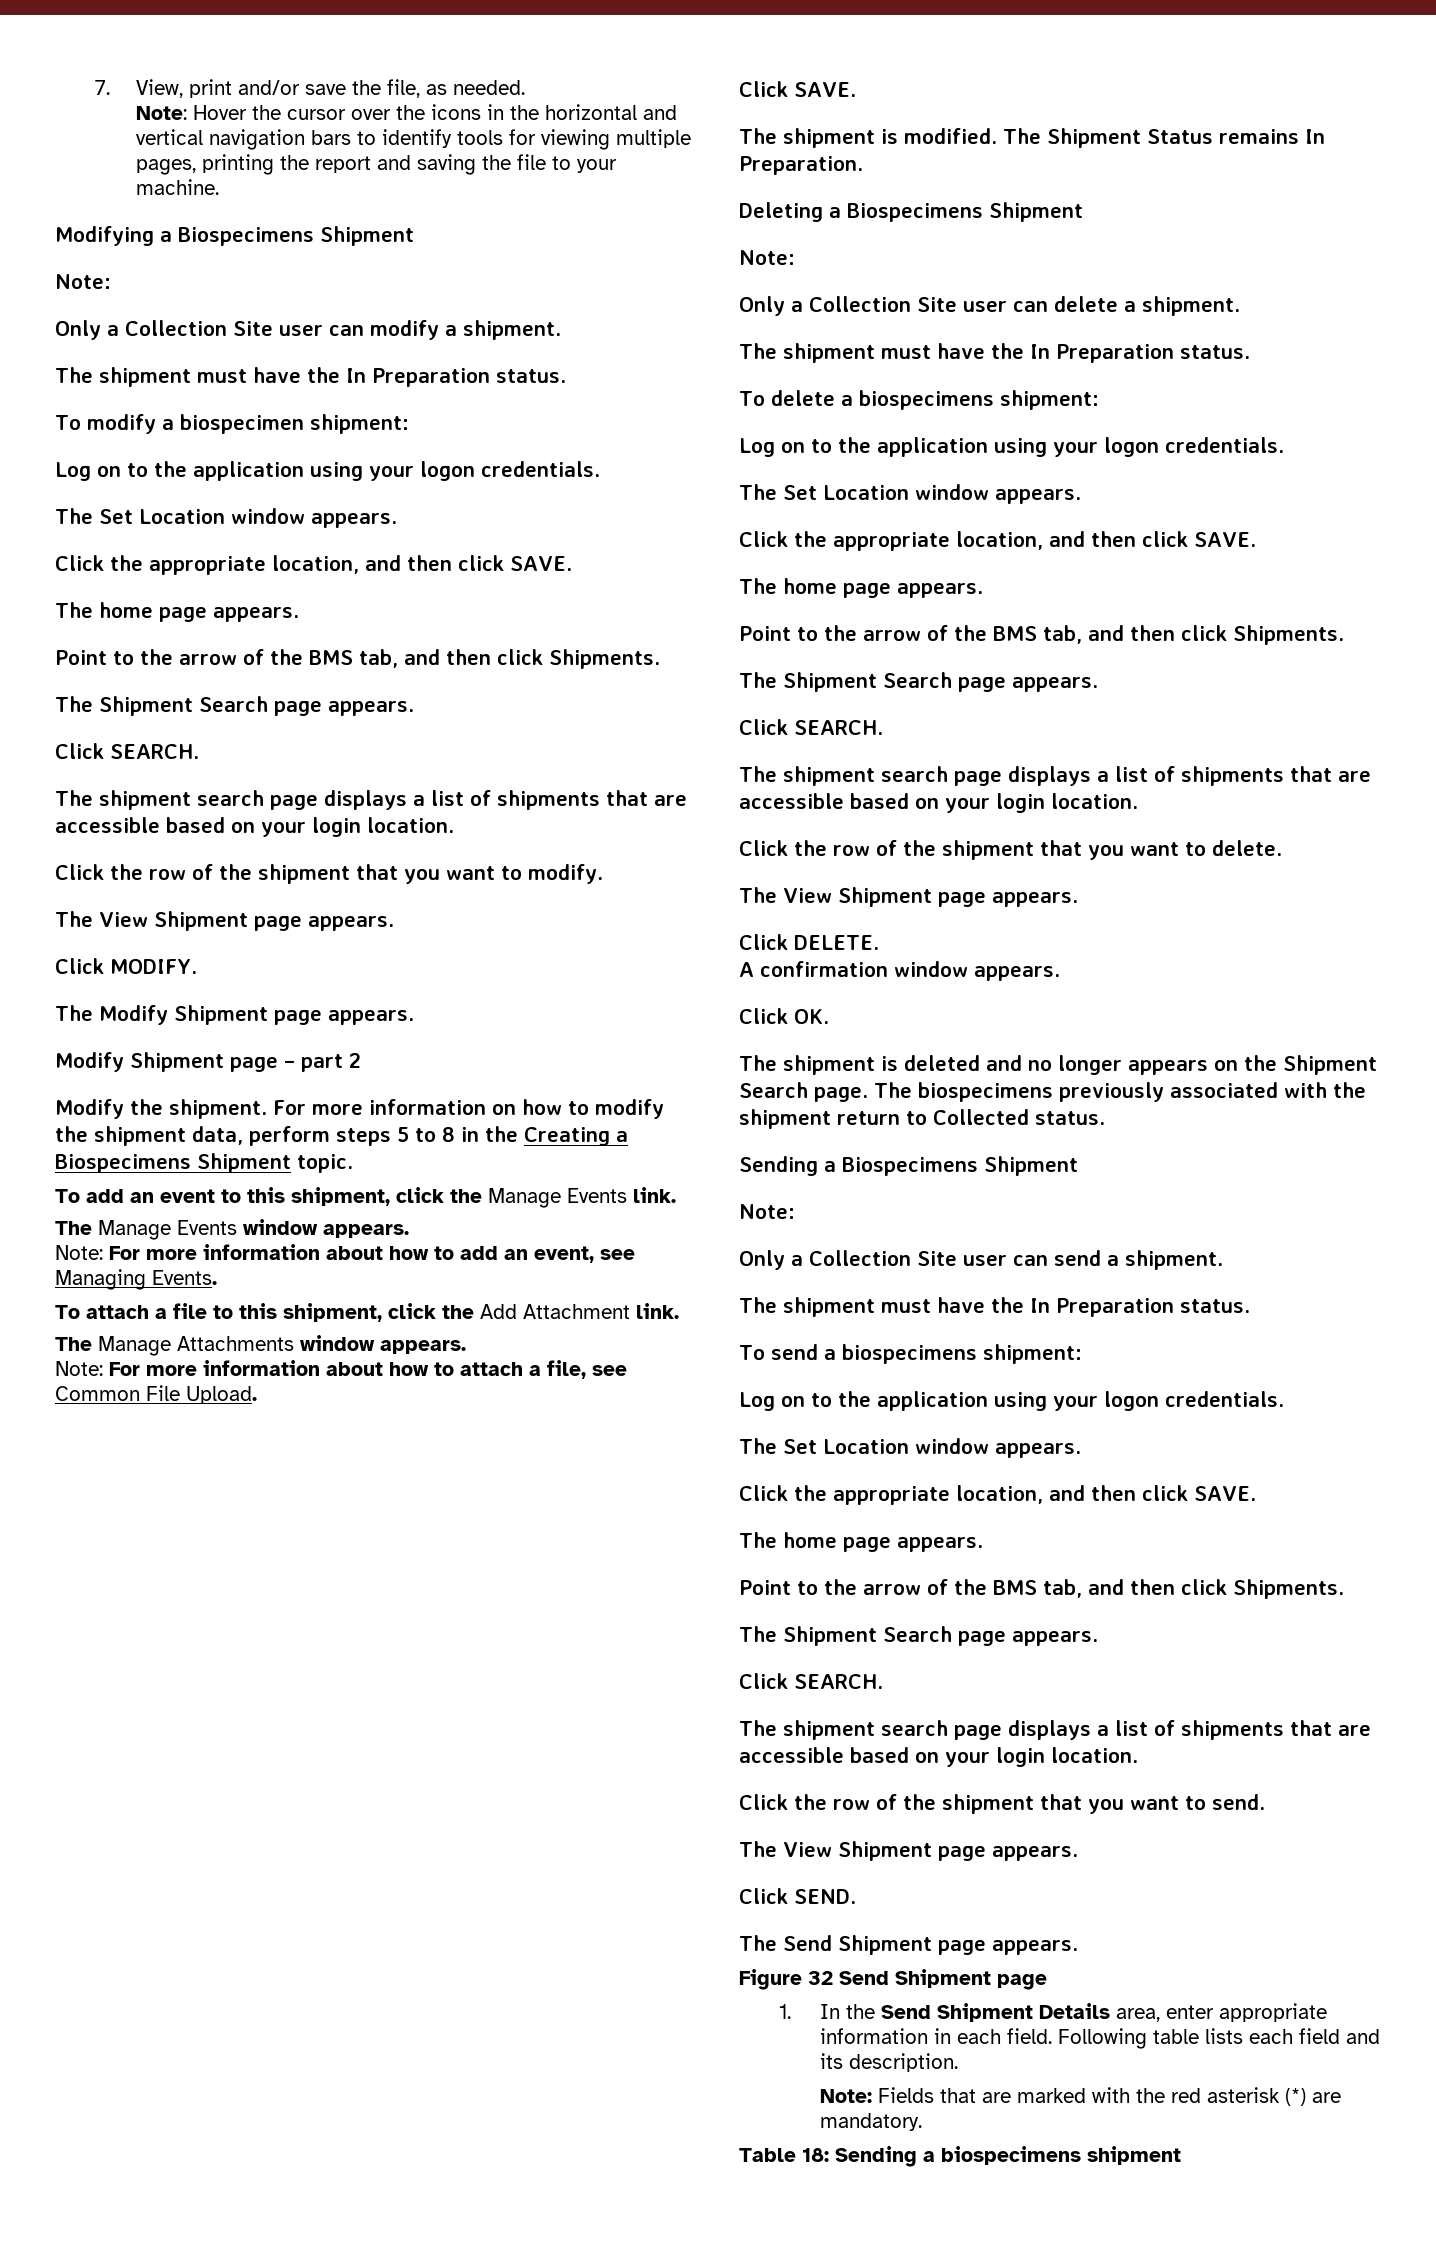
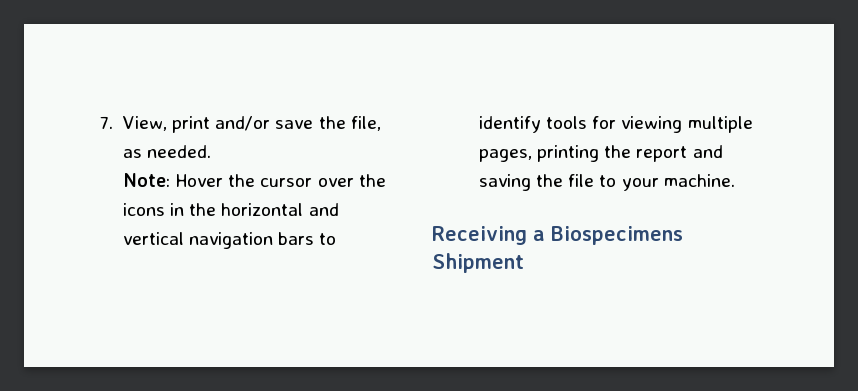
- Modifying a Biospecimens Shipment
- Note:
- Only a Collection Site user can modify a shipment.
- The shipment must have the In Preparation status.
- To modify a biospecimen shipment:
- Log on to the application using your logon credentials.
- The Set Location window appears.
- Click the appropriate location, and then click SAVE.
- The home page appears.
- Point to the arrow of the BMS tab, and then click Shipments.
- The Shipment Search page appears.
- Click SEARCH.
- The shipment search page displays a list of shipments that are accessible based on your login location.
- Click the row of the shipment that you want to modify.
- The View Shipment page appears.
- Click MODIFY.
- The Modify Shipment page appears.
- Modify Shipment page – part 2
- Modify the shipment. For more information on how to modify the shipment data, perform steps 5 to 8 in the Creating a Biospecimens Shipment topic.
- To add an event to this shipment, click the Manage Events link.
- The Manage Events window appears.
- Note: For more information about how to add an event, see Managing Events.
- To attach a file to this shipment, click the Add Attachment link.
- The Manage Attachments window appears.
- Note: For more information about how to attach a file, see Common File Upload.
- Click SAVE.
- The shipment is modified. The Shipment Status remains In Preparation.
- Deleting a Biospecimens Shipment
- Note:
- Only a Collection Site user can delete a shipment.
- The shipment must have the In Preparation status.
- To delete a biospecimens shipment:
- Log on to the application using your logon credentials.
- The Set Location window appears.
- Click the appropriate location, and then click SAVE.
- The home page appears.
- Point to the arrow of the BMS tab, and then click Shipments.
- The Shipment Search page appears.
- Click SEARCH.
- The shipment search page displays a list of shipments that are accessible based on your login location.
- Click the row of the shipment that you want to delete.
- The View Shipment page appears.
- Click DELETE.
- A confirmation window appears.
- Click OK.
- The shipment is deleted and no longer appears on the Shipment Search page. The biospecimens previously associated with the shipment return to Collected status.
- Sending a Biospecimens Shipment
- Note:
- Only a Collection Site user can send a shipment.
- The shipment must have the In Preparation status.
- To send a biospecimens shipment:
- Log on to the application using your logon credentials.
- The Set Location window appears.
- Click the appropriate location, and then click SAVE.
- The home page appears.
- Point to the arrow of the BMS tab, and then click Shipments.
- The Shipment Search page appears.
- Click SEARCH.
- The shipment search page displays a list of shipments that are accessible based on your login location.
- Click the row of the shipment that you want to send.
- The View Shipment page appears.
- Click SEND.
- The Send Shipment page appears.
- Figure 32 Send Shipment page
- 1. In the Send Shipment Details area, enter appropriate information in each field. Following table lists each field and its description.
- Note: Fields that are marked with the red asterisk (*) are mandatory.
- Table 18: Sending a biospecimens shipment
+ Receiving a Biospecimens Shipment

